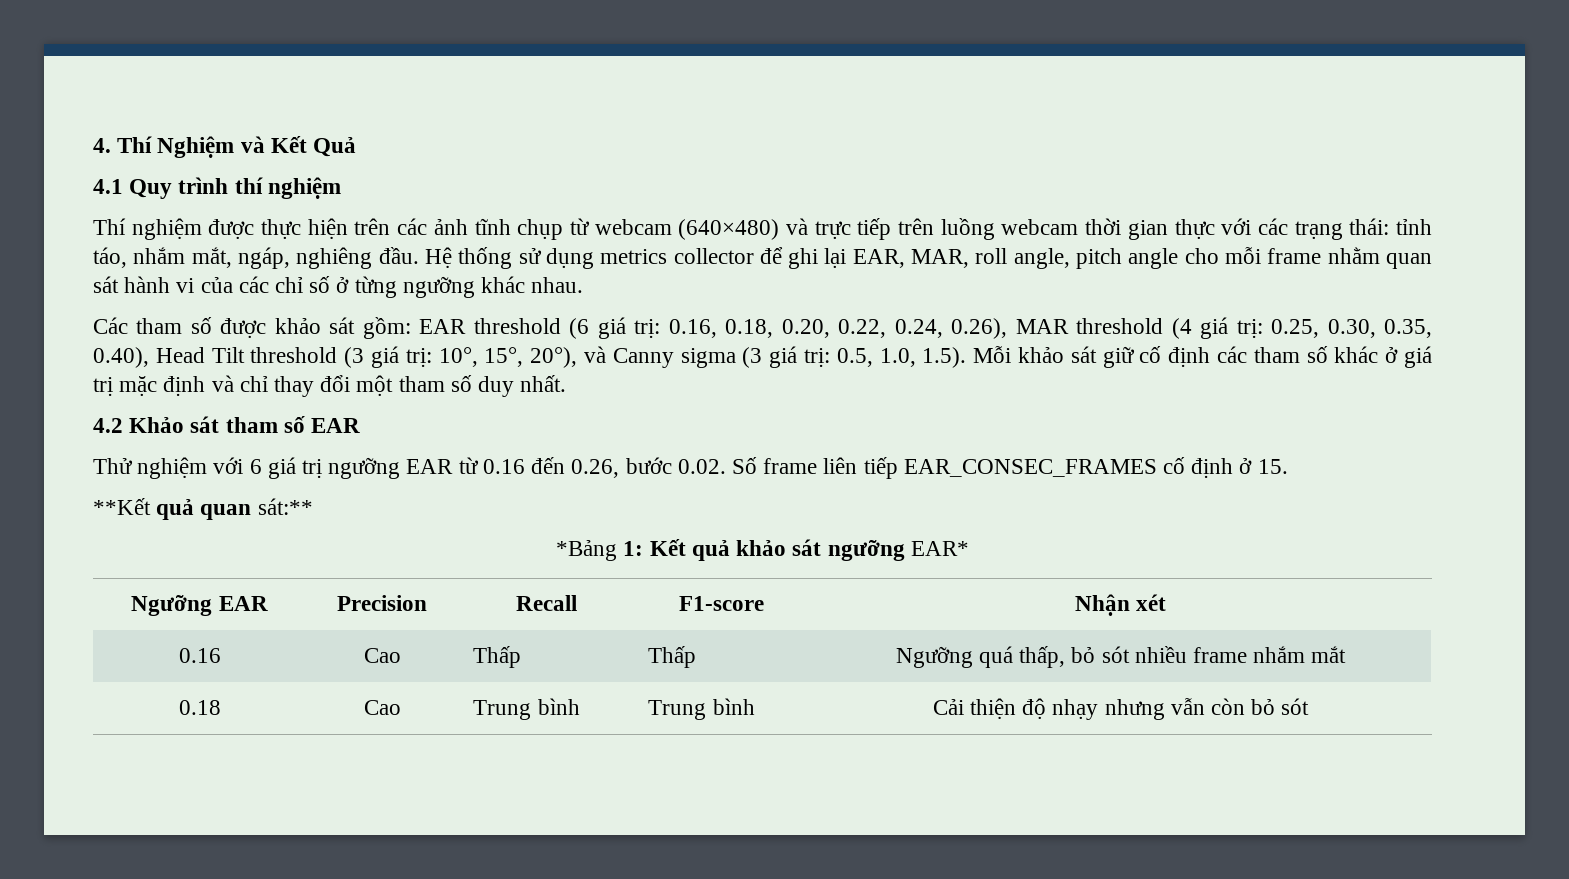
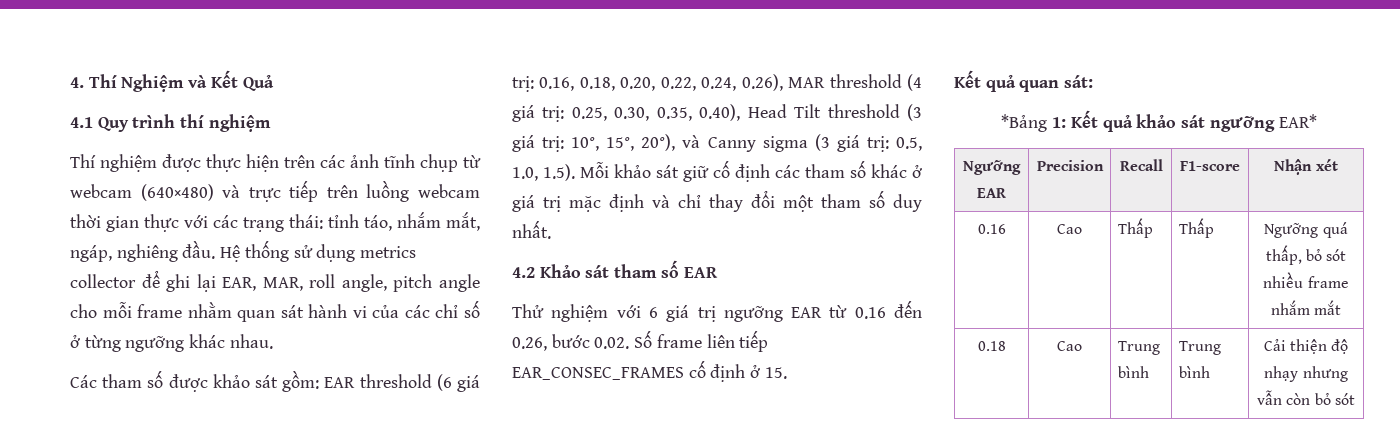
- **Kết quả quan sát:**
+ Kết quả quan sát:

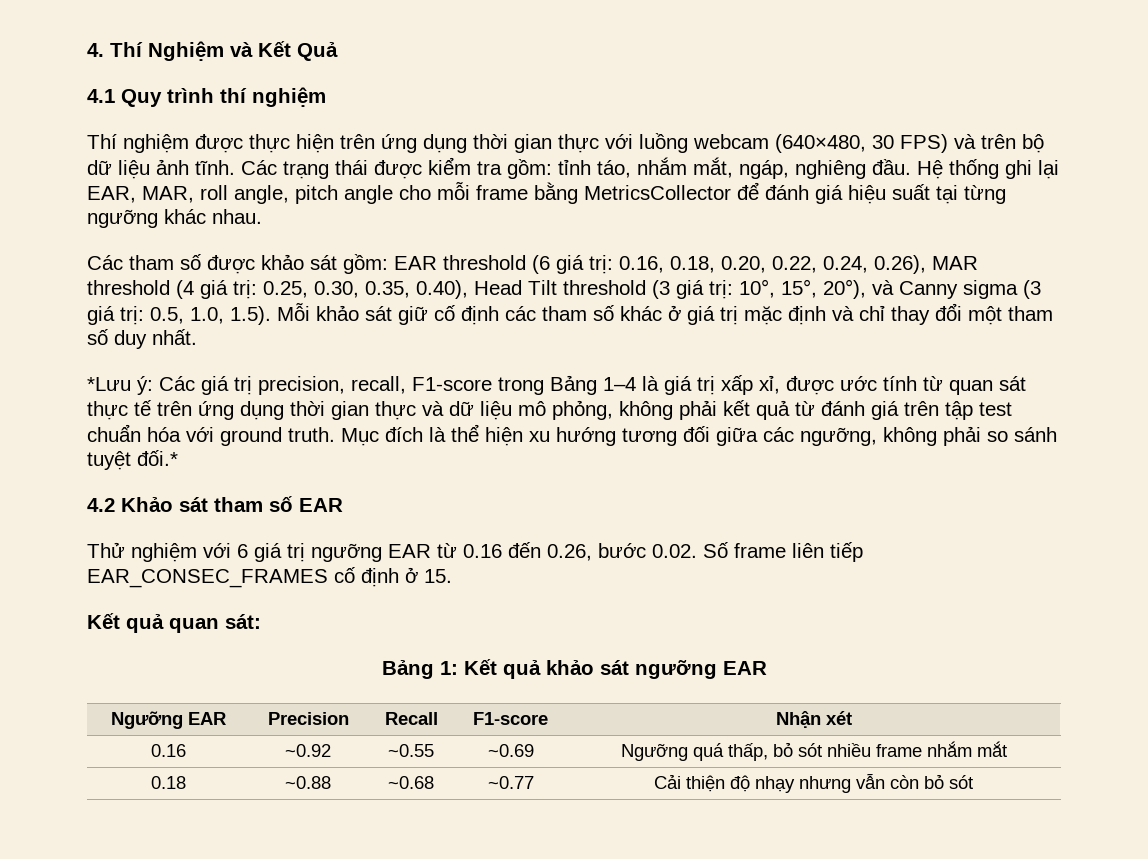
- Thí nghiệm được thực hiện trên các ảnh tĩnh chụp từ webcam (640×480) và trực tiếp trên luồng webcam thời gian thực với các trạng thái: tỉnh táo, nhắm mắt, ngáp, nghiêng đầu.
+ Thí nghiệm được thực hiện trên ứng dụng thời gian thực với luồng webcam (640×480, 30 FPS) và trên bộ dữ liệu ảnh tĩnh. Các trạng thái được kiểm tra gồm: tỉnh táo, nhắm mắt, ngáp, nghiêng đầu.
- Hệ thống sử dụng metrics collector để ghi lại EAR, MAR, roll angle, pitch angle cho mỗi frame nhằm quan sát hành vi của các chỉ số ở từng ngưỡng khác nhau.
+ Hệ thống ghi lại EAR, MAR, roll angle, pitch angle cho mỗi frame bằng MetricsCollector để đánh giá hiệu suất tại từng ngưỡng khác nhau.
+ *Lưu ý: Các giá trị precision, recall, F1-score trong Bảng 1–4 là giá trị xấp xỉ, được ước tính từ quan sát thực tế trên ứng dụng thời gian thực và dữ liệu mô phỏng, không phải kết quả từ đánh giá trên tập test chuẩn hóa với ground truth. Mục đích là thể hiện xu hướng tương đối giữa các ngưỡng, không phải so sánh tuyệt đối.*
- *Bảng 1: Kết quả khảo sát ngưỡng EAR*
+ Bảng 1: Kết quả khảo sát ngưỡng EAR
- 0.16 | Cao | Thấp | Thấp | Ngưỡng quá thấp, bỏ sót nhiều frame nhắm mắt
+ 0.16 | ~0.92 | ~0.55 | ~0.69 | Ngưỡng quá thấp, bỏ sót nhiều frame nhắm mắt
- 0.18 | Cao | Trung bình | Trung bình | Cải thiện độ nhạy nhưng vẫn còn bỏ sót
+ 0.18 | ~0.88 | ~0.68 | ~0.77 | Cải thiện độ nhạy nhưng vẫn còn bỏ sót

